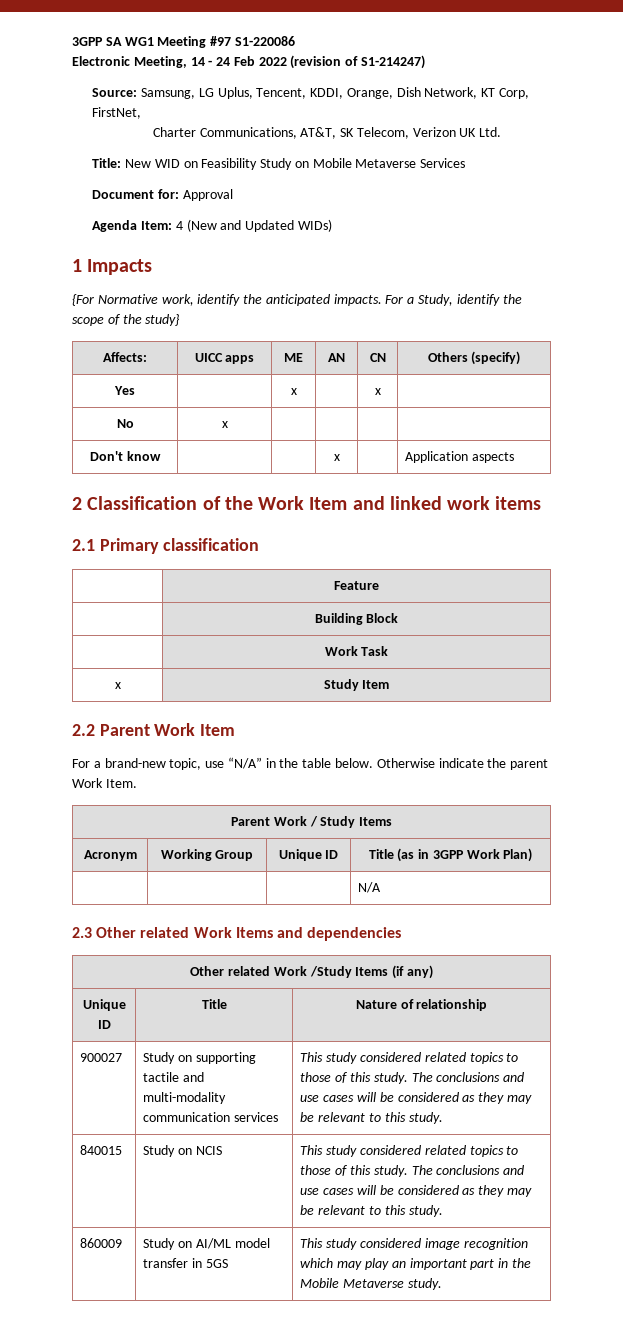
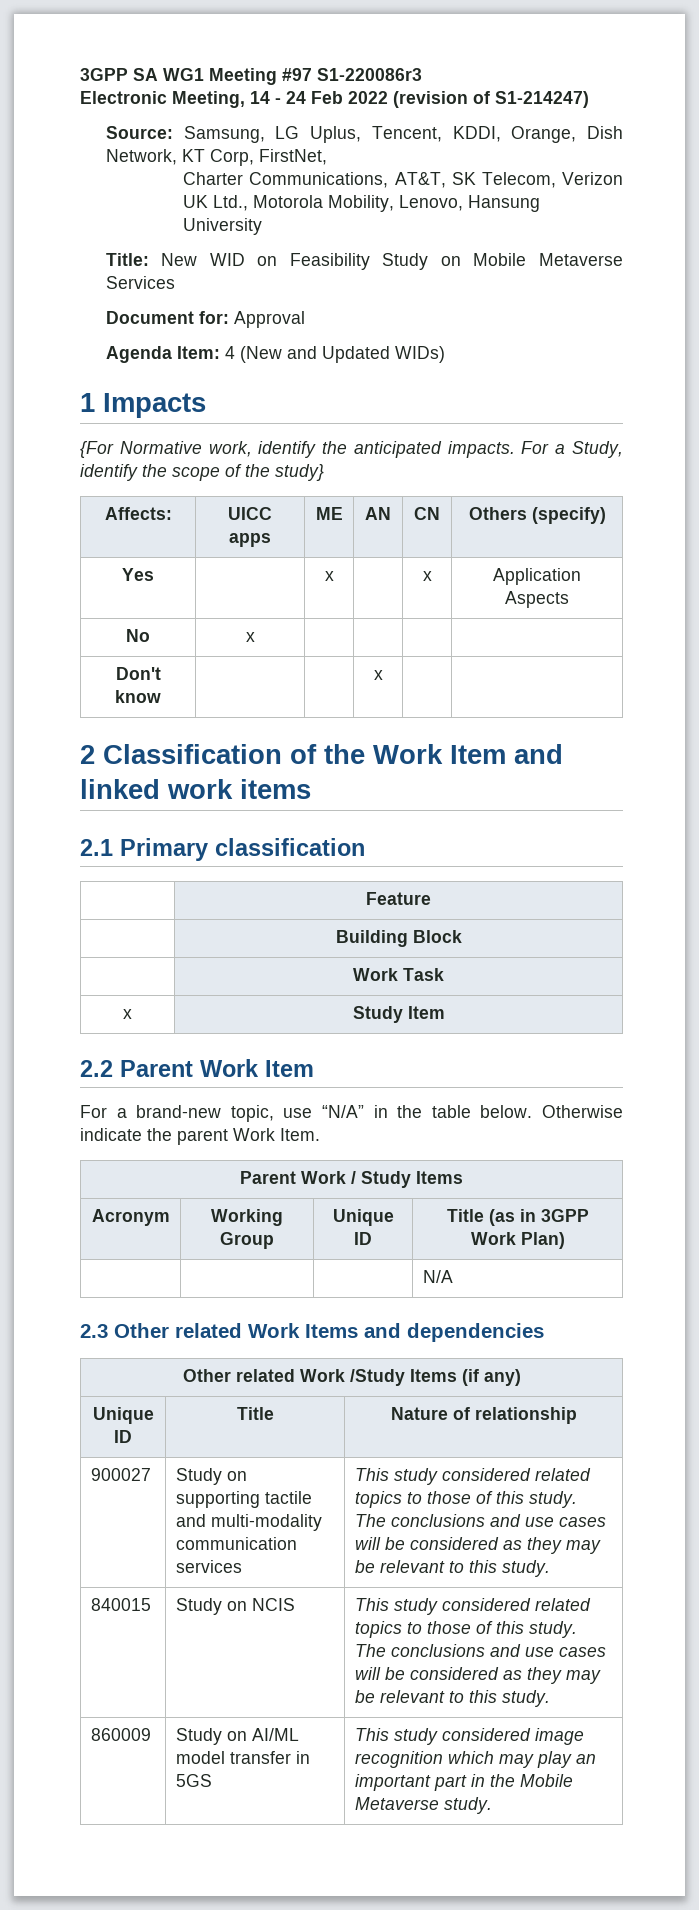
- 3GPP SA WG1 Meeting #97 S1-220086
+ 3GPP SA WG1 Meeting #97 S1-220086r3
- Charter Communications, AT&T, SK Telecom, Verizon UK Ltd.
+ Charter Communications, AT&T, SK Telecom, Verizon UK Ltd., Motorola Mobility, Lenovo, Hansung University
- Yes | | x | | x |
+ Yes | | x | | x | Application Aspects
- Don't know | | | x | | Application aspects
+ Don't know | | | x | |

